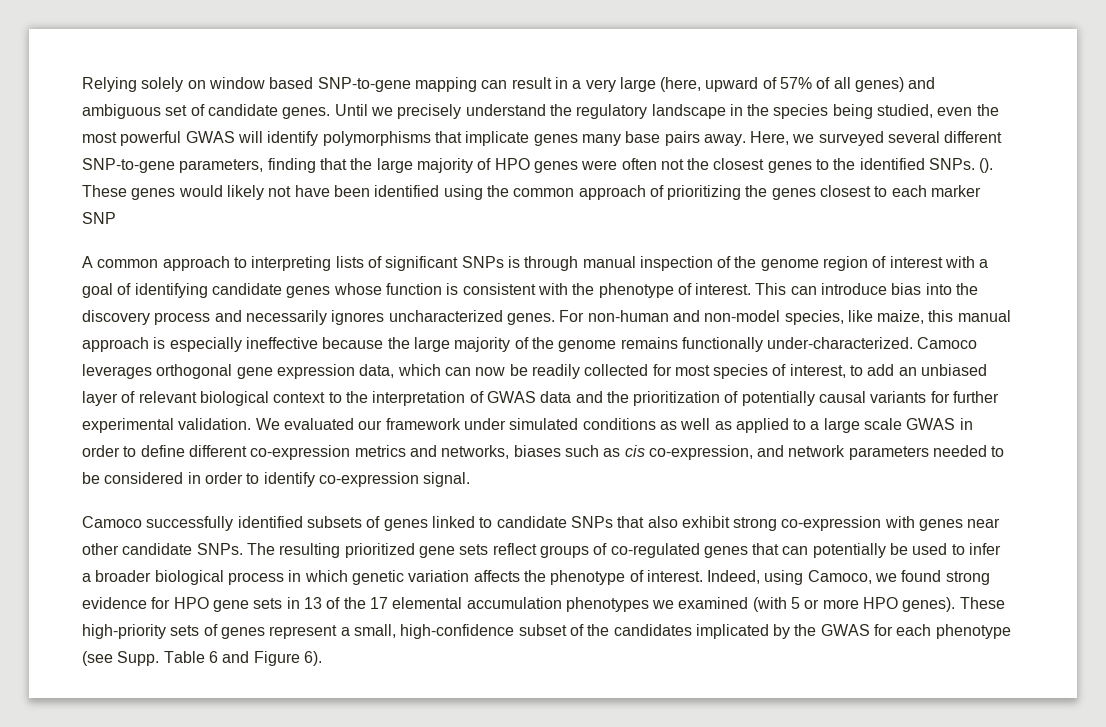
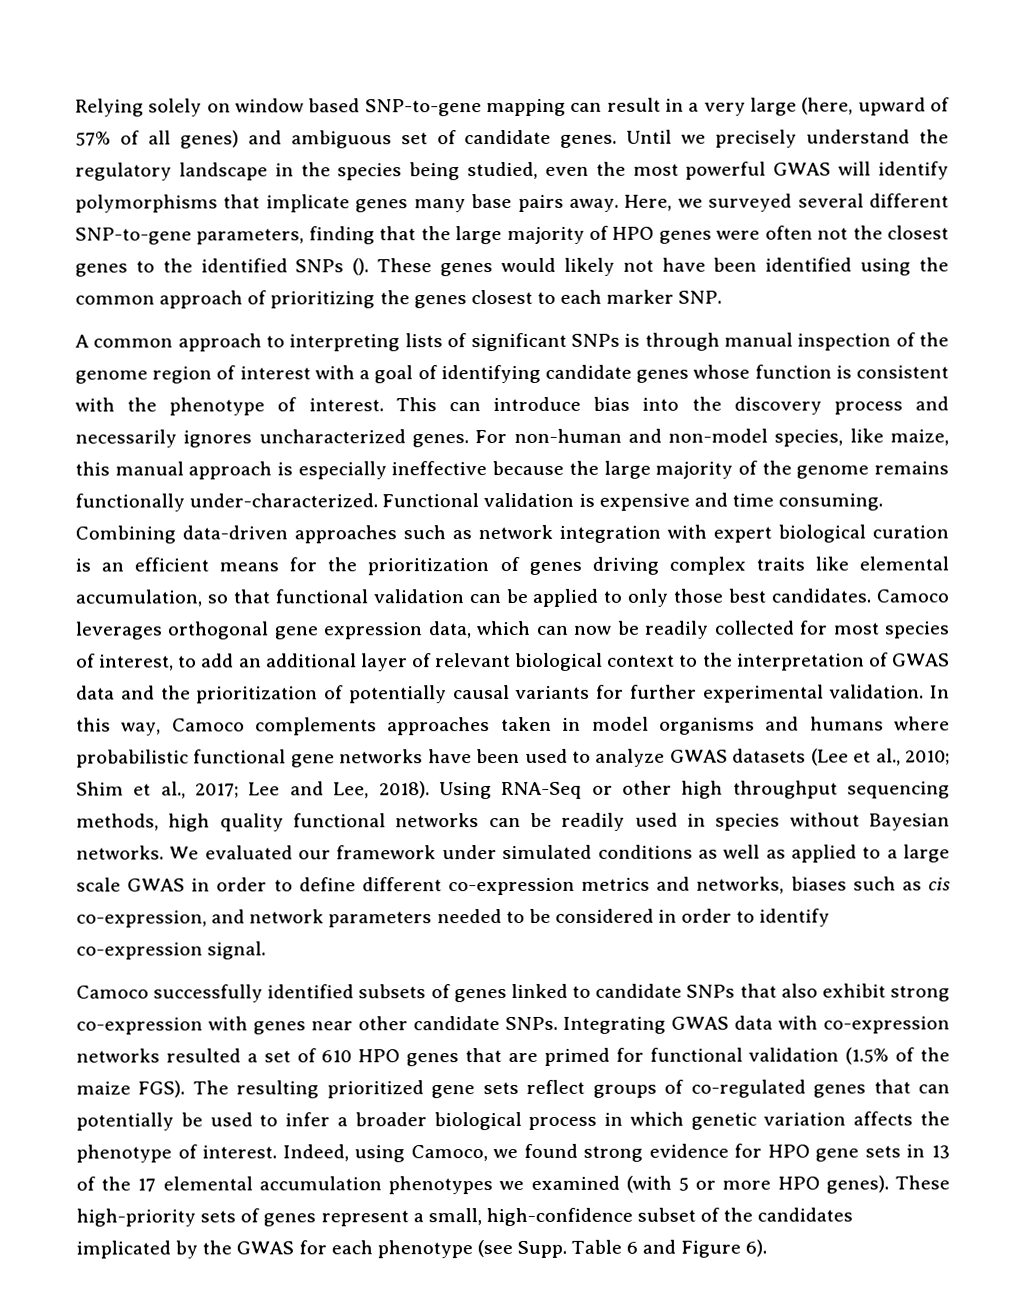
- Here, we surveyed several different SNP-to-gene parameters, finding that the large majority of HPO genes were often not the closest genes to the identified SNPs. ().
+ Here, we surveyed several different SNP-to-gene parameters, finding that the large majority of HPO genes were often not the closest genes to the identified SNPs ().
- These genes would likely not have been identified using the common approach of prioritizing the genes closest to each marker SNP
+ These genes would likely not have been identified using the common approach of prioritizing the genes closest to each marker SNP.
+ Functional validation is expensive and time consuming. Combining data-driven approaches such as network integration with expert biological curation is an efficient means for the prioritization of genes driving complex traits like elemental accumulation, so that functional validation can be applied to only those best candidates.
- Camoco leverages orthogonal gene expression data, which can now be readily collected for most species of interest, to add an unbiased layer of relevant biological context to the interpretation of GWAS data and the prioritization of potentially causal variants for further experimental validation.
+ Camoco leverages orthogonal gene expression data, which can now be readily collected for most species of interest, to add an additional layer of relevant biological context to the interpretation of GWAS data and the prioritization of potentially causal variants for further experimental validation.
+ In this way, Camoco complements approaches taken in model organisms and humans where probabilistic functional gene networks have been used to analyze GWAS datasets (Lee et al., 2010; Shim et al., 2017; Lee and Lee, 2018). Using RNA-Seq or other high throughput sequencing methods, high quality functional networks can be readily used in species without Bayesian networks.
+ Integrating GWAS data with co-expression networks resulted a set of 610 HPO genes that are primed for functional validation (1.5% of the maize FGS).

